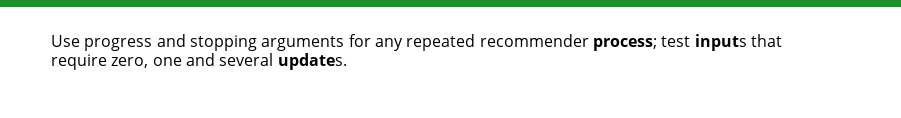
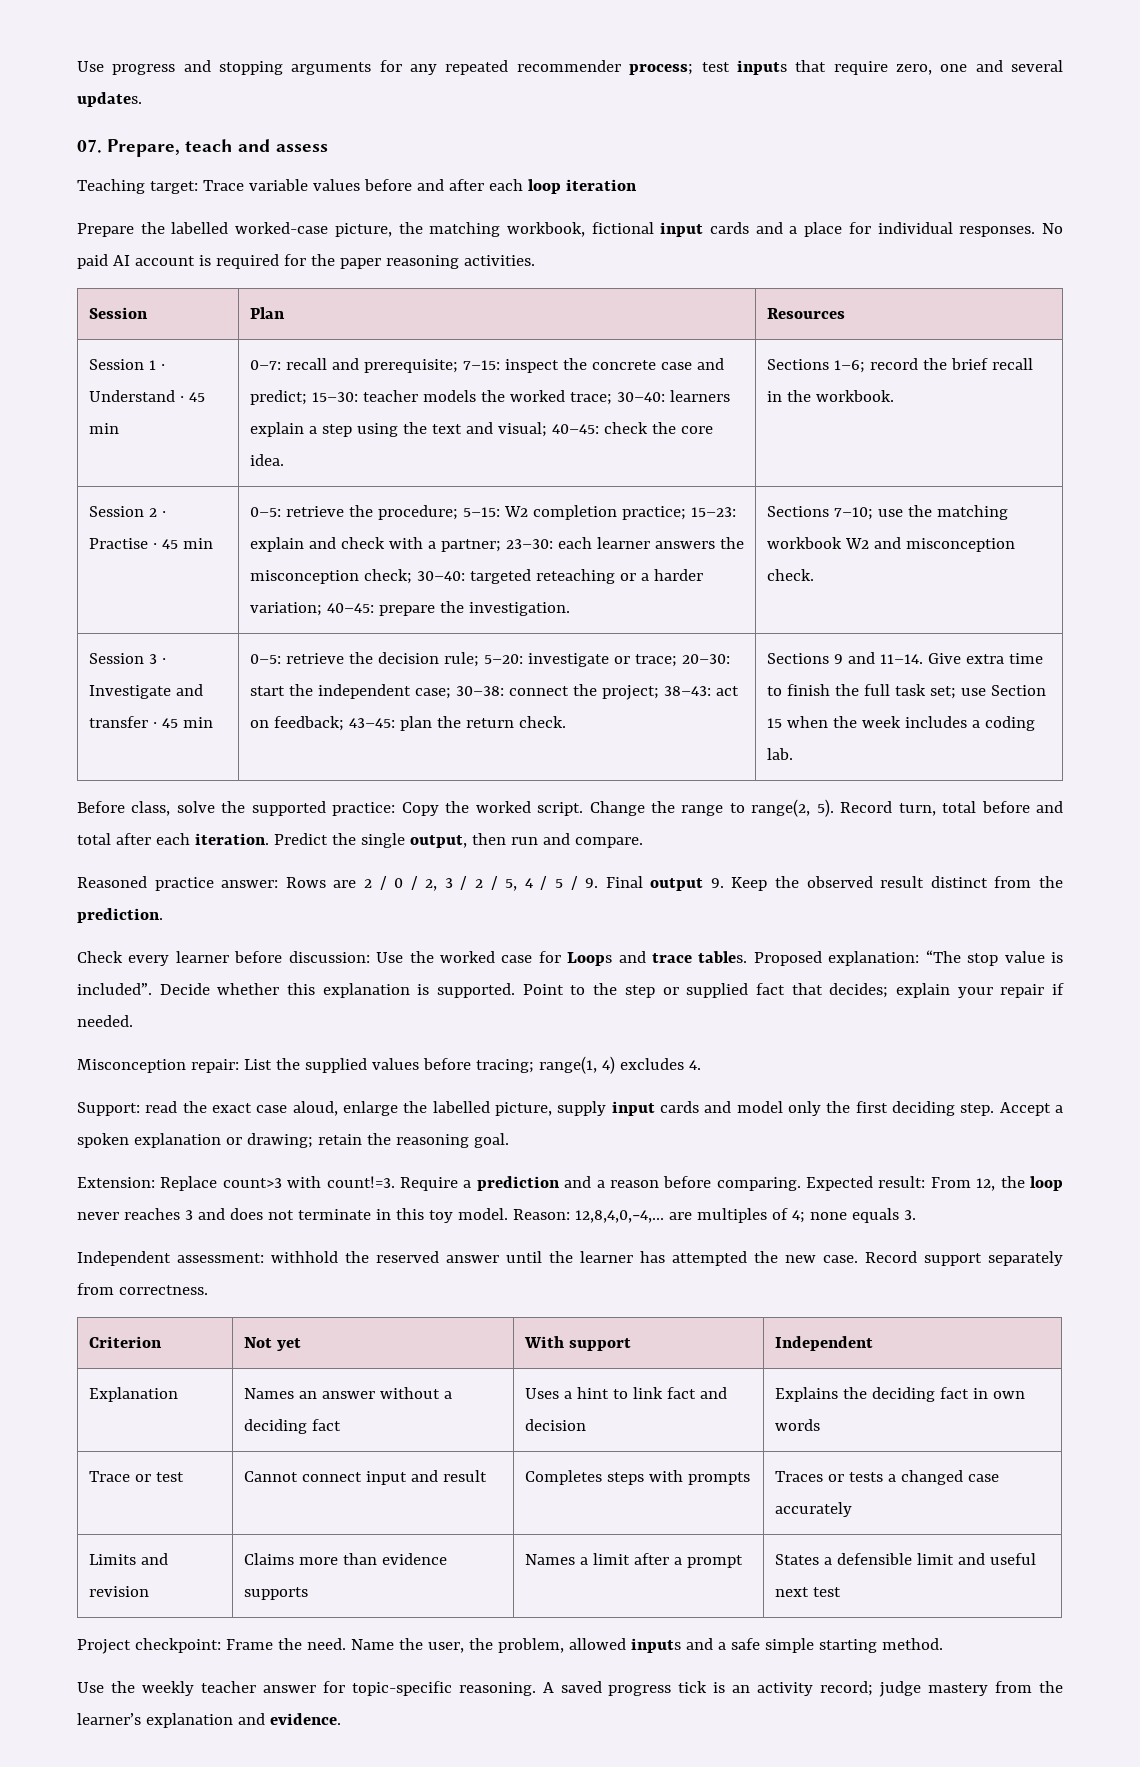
+ 07. Prepare, teach and assess
+ Teaching target: Trace variable values before and after each loop iteration
+ Prepare the labelled worked-case picture, the matching workbook, fictional input cards and a place for individual responses. No paid AI account is required for the paper reasoning activities.
+ Session | Plan | Resources
+ Session 1 · Understand · 45 min | 0–7: recall and prerequisite; 7–15: inspect the concrete case and predict; 15–30: teacher models the worked trace; 30–40: learners explain a step using the text and visual; 40–45: check the core idea. | Sections 1–6; record the brief recall in the workbook.
+ Session 2 · Practise · 45 min | 0–5: retrieve the procedure; 5–15: W2 completion practice; 15–23: explain and check with a partner; 23–30: each learner answers the misconception check; 30–40: targeted reteaching or a harder variation; 40–45: prepare the investigation. | Sections 7–10; use the matching workbook W2 and misconception check.
+ Session 3 · Investigate and transfer · 45 min | 0–5: retrieve the decision rule; 5–20: investigate or trace; 20–30: start the independent case; 30–38: connect the project; 38–43: act on feedback; 43–45: plan the return check. | Sections 9 and 11–14. Give extra time to finish the full task set; use Section 15 when the week includes a coding lab.
+ Before class, solve the supported practice: Copy the worked script. Change the range to range(2, 5). Record turn, total before and total after each iteration. Predict the single output, then run and compare.
+ Reasoned practice answer: Rows are 2 / 0 / 2, 3 / 2 / 5, 4 / 5 / 9. Final output 9. Keep the observed result distinct from the prediction.
+ Check every learner before discussion: Use the worked case for Loops and trace tables. Proposed explanation: “The stop value is included”. Decide whether this explanation is supported. Point to the step or supplied fact that decides; explain your repair if needed.
+ Misconception repair: List the supplied values before tracing; range(1, 4) excludes 4.
+ Support: read the exact case aloud, enlarge the labelled picture, supply input cards and model only the first deciding step. Accept a spoken explanation or drawing; retain the reasoning goal.
+ Extension: Replace count>3 with count!=3. Require a prediction and a reason before comparing. Expected result: From 12, the loop never reaches 3 and does not terminate in this toy model. Reason: 12,8,4,0,−4,… are multiples of 4; none equals 3.
+ Independent assessment: withhold the reserved answer until the learner has attempted the new case. Record support separately from correctness.
+ Criterion | Not yet | With support | Independent
+ Explanation | Names an answer without a deciding fact | Uses a hint to link fact and decision | Explains the deciding fact in own words
+ Trace or test | Cannot connect input and result | Completes steps with prompts | Traces or tests a changed case accurately
+ Limits and revision | Claims more than evidence supports | Names a limit after a prompt | States a defensible limit and useful next test
+ Project checkpoint: Frame the need. Name the user, the problem, allowed inputs and a safe simple starting method.
+ Use the weekly teacher answer for topic-specific reasoning. A saved progress tick is an activity record; judge mastery from the learner’s explanation and evidence.

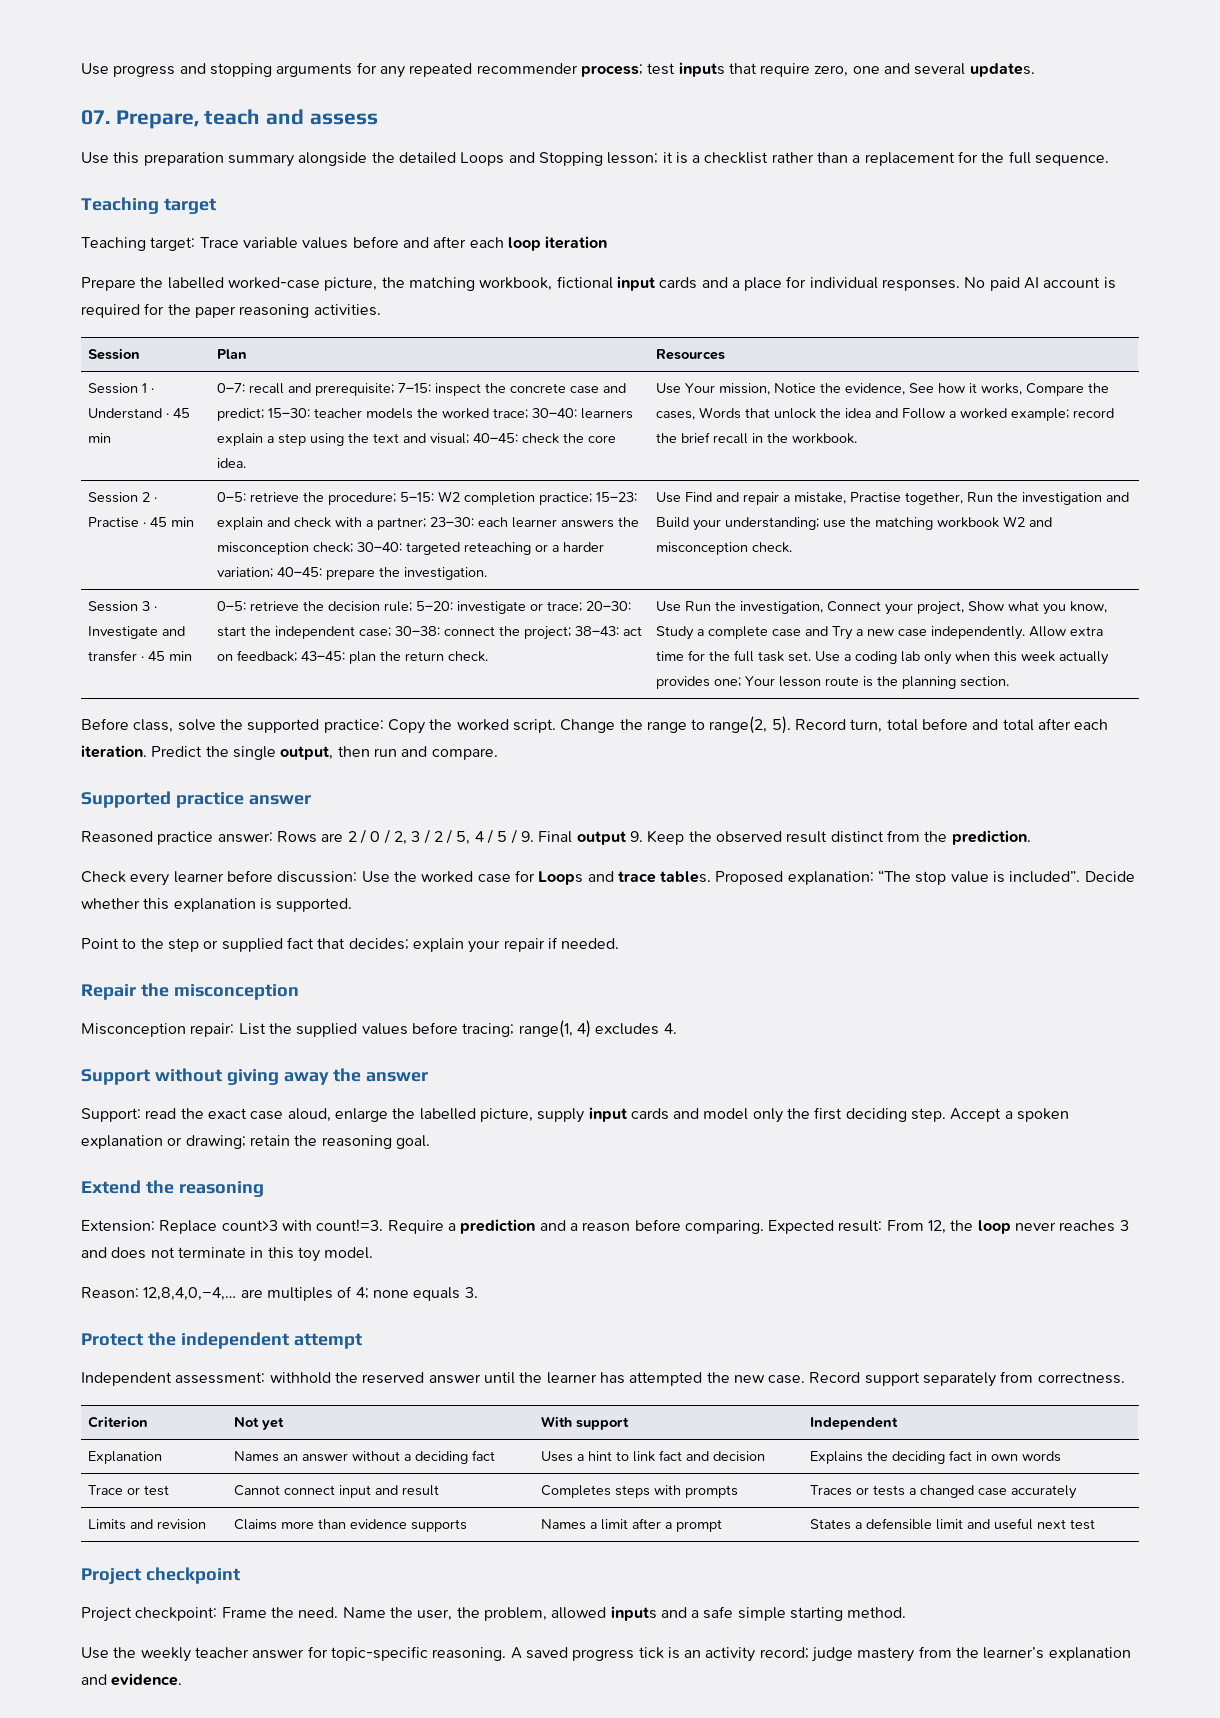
+ Use this preparation summary alongside the detailed Loops and Stopping lesson; it is a checklist rather than a replacement for the full sequence.
+ Teaching target
- Sections 1–6; record the brief recall in the workbook.
+ Use Your mission, Notice the evidence, See how it works, Compare the cases, Words that unlock the idea and Follow a worked example; record the brief recall in the workbook.
- Sections 7–10; use the matching workbook W2 and misconception check.
+ Use Find and repair a mistake, Practise together, Run the investigation and Build your understanding; use the matching workbook W2 and misconception check.
- Sections 9 and 11–14. Give extra time to finish the full task set; use Section 15 when the week includes a coding lab.
+ Use Run the investigation, Connect your project, Show what you know, Study a complete case and Try a new case independently. Allow extra time for the full task set. Use a coding lab only when this week actually provides one; Your lesson route is the planning section.
+ Supported practice answer
- Decide whether this explanation is supported. Point to the step or supplied fact that decides; explain your repair if needed.
+ Decide whether this explanation is supported.
+ Point to the step or supplied fact that decides; explain your repair if needed.
+ Repair the misconception
+ Support without giving away the answer
+ Extend the reasoning
- Expected result: From 12, the loop never reaches 3 and does not terminate in this toy model. Reason: 12,8,4,0,−4,… are multiples of 4; none equals 3.
+ Expected result: From 12, the loop never reaches 3 and does not terminate in this toy model.
+ Reason: 12,8,4,0,−4,… are multiples of 4; none equals 3.
+ Protect the independent attempt
+ Project checkpoint

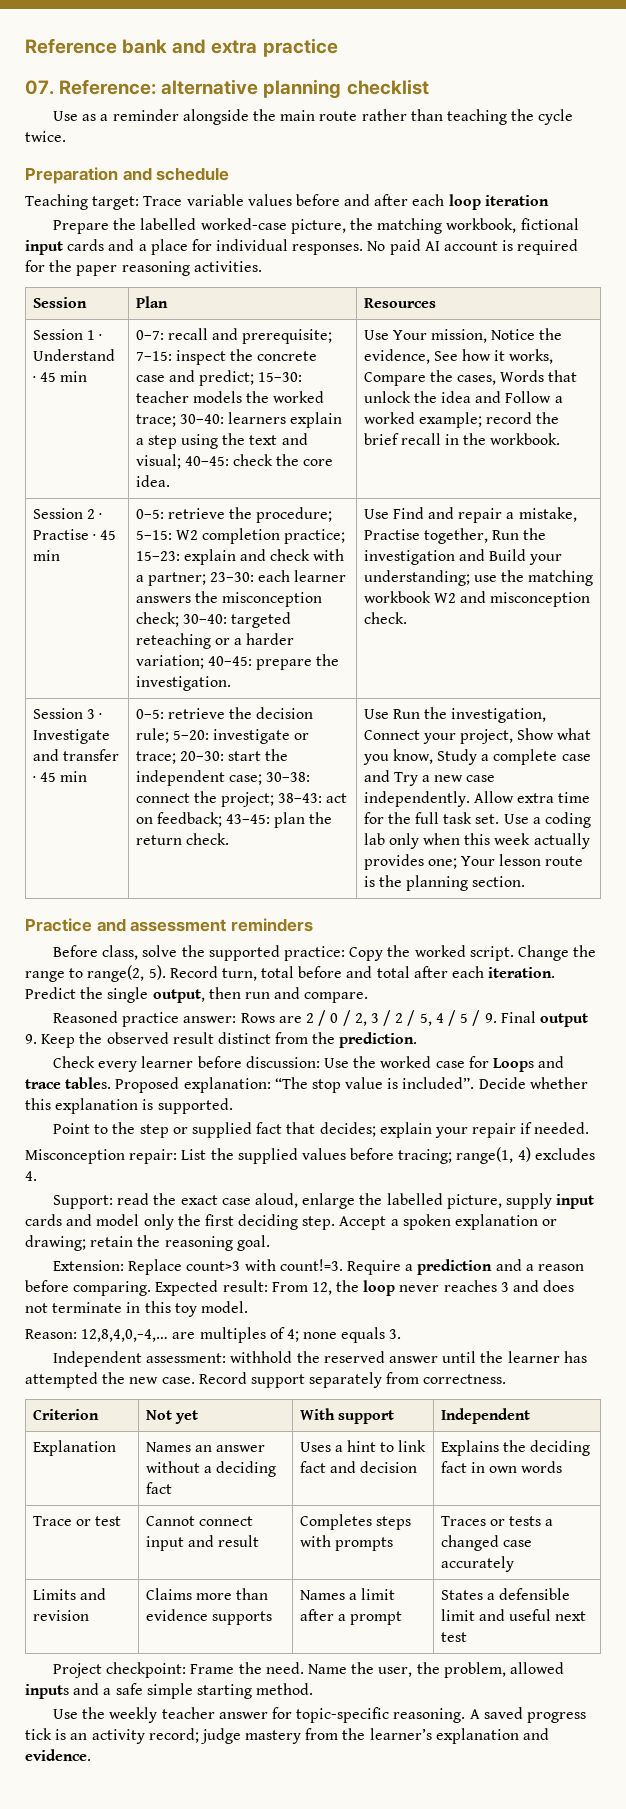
- Use progress and stopping arguments for any repeated recommender process; test inputs that require zero, one and several updates.
- 07. Prepare, teach and assess
- Use this preparation summary alongside the detailed Loops and Stopping lesson; it is a checklist rather than a replacement for the full sequence.
- Teaching target
+ Reference bank and extra practice
+ 07. Reference: alternative planning checklist
+ Use as a reminder alongside the main route rather than teaching the cycle twice.
+ Preparation and schedule
+ Practice and assessment reminders
- Supported practice answer
- Repair the misconception
- Support without giving away the answer
- Extend the reasoning
- Protect the independent attempt
- Project checkpoint

